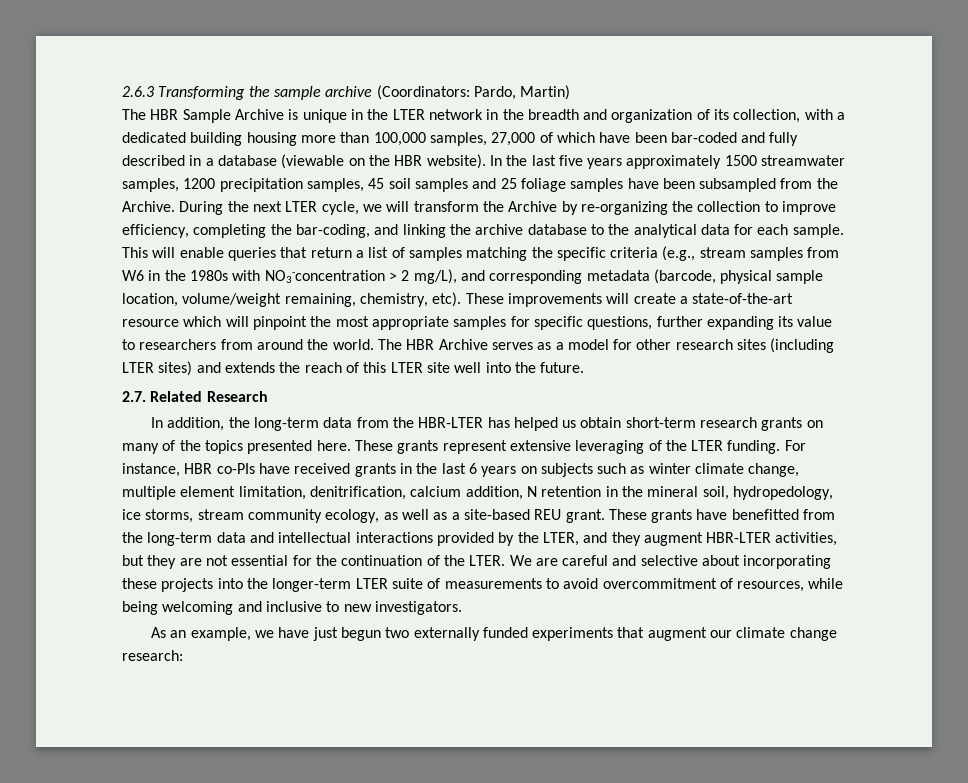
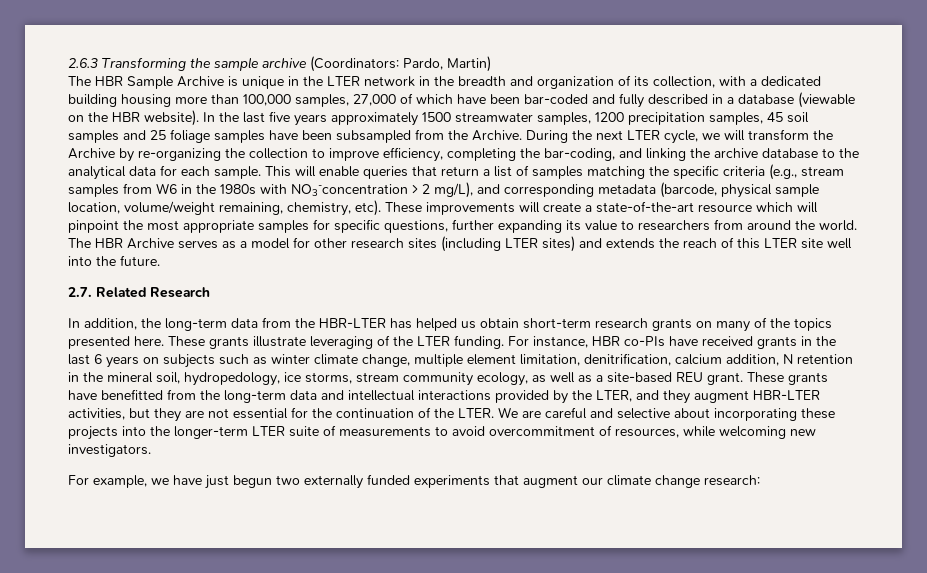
- These grants represent extensive leveraging of the LTER funding.
+ These grants illustrate leveraging of the LTER funding.
- We are careful and selective about incorporating these projects into the longer-term LTER suite of measurements to avoid overcommitment of resources, while being welcoming and inclusive to new investigators.
+ We are careful and selective about incorporating these projects into the longer-term LTER suite of measurements to avoid overcommitment of resources, while welcoming new investigators.
- As an example, we have just begun two externally funded experiments that augment our climate change research:
+ For example, we have just begun two externally funded experiments that augment our climate change research:

